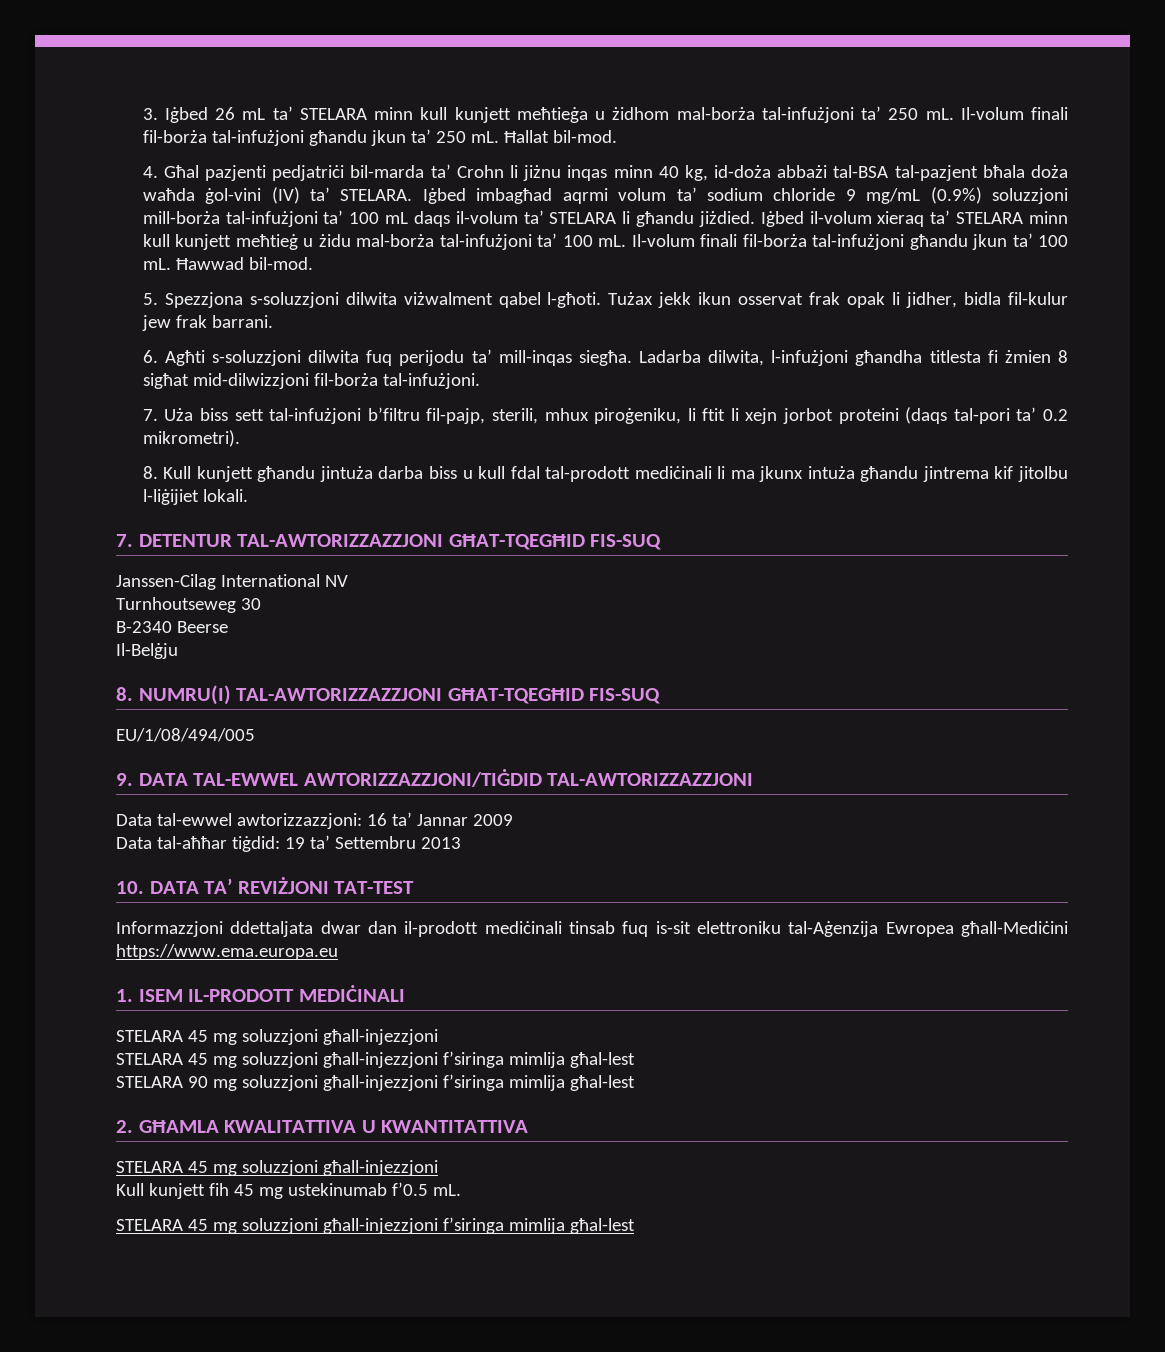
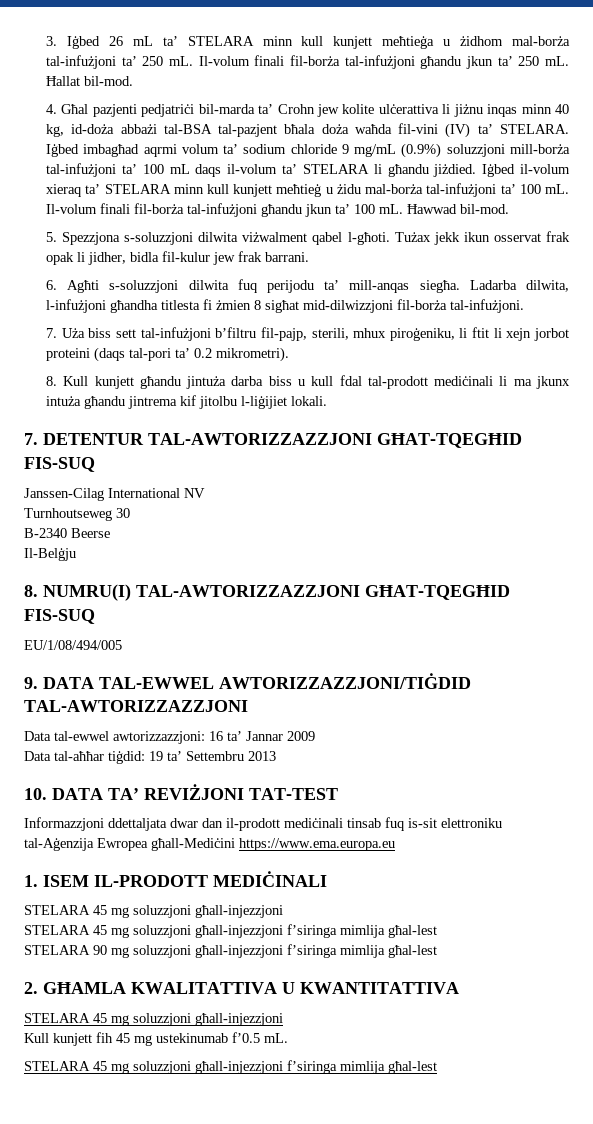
- 4. Għal pazjenti pedjatriċi bil-marda ta’ Crohn li jiżnu inqas minn 40 kg, id-doża abbażi tal-BSA tal-pazjent bħala doża waħda ġol-vini (IV) ta’ STELARA.
+ 4. Għal pazjenti pedjatriċi bil-marda ta’ Crohn jew kolite ulċerattiva li jiżnu inqas minn 40 kg, id-doża abbażi tal-BSA tal-pazjent bħala doża waħda fil-vini (IV) ta’ STELARA.
- 6. Agħti s-soluzzjoni dilwita fuq perijodu ta’ mill-inqas siegħa.
+ 6. Agħti s-soluzzjoni dilwita fuq perijodu ta’ mill-anqas siegħa.

